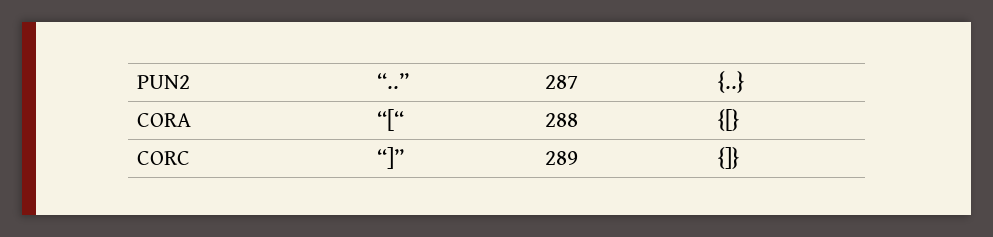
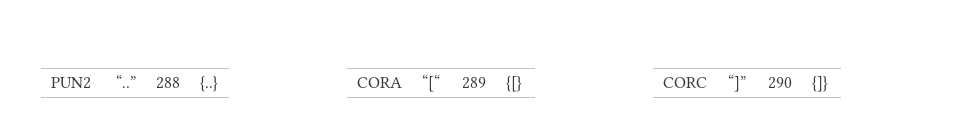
- PUN2 | “..” | 287 | {..}
+ PUN2 | “..” | 288 | {..}
- CORA | “[“ | 288 | {[}
+ CORA | “[“ | 289 | {[}
- CORC | “]” | 289 | {]}
+ CORC | “]” | 290 | {]}

